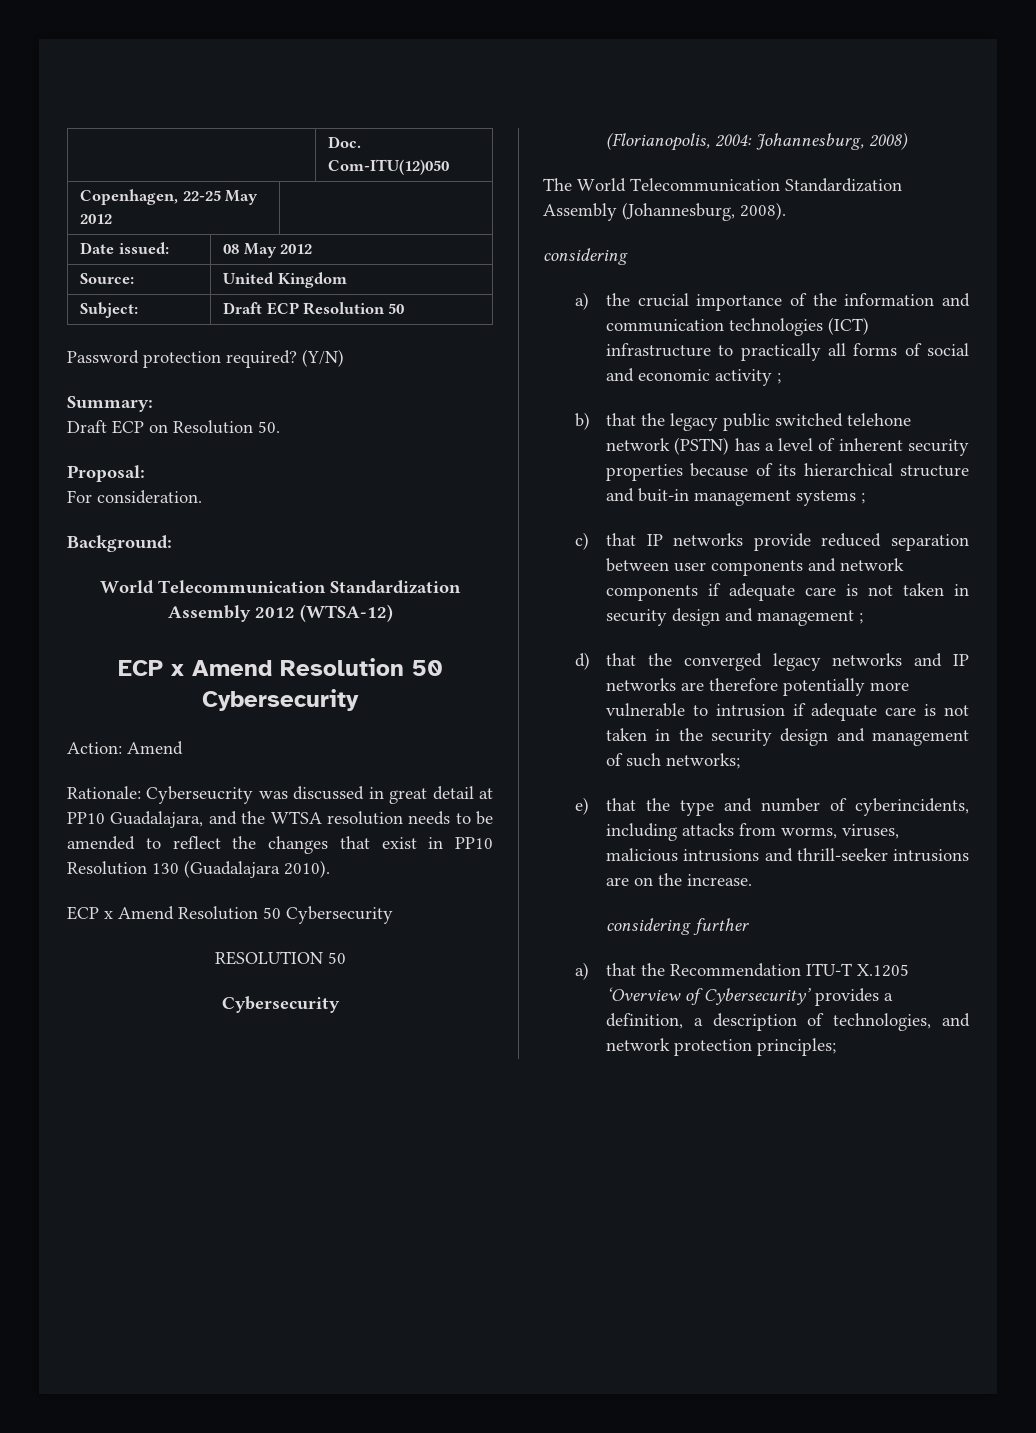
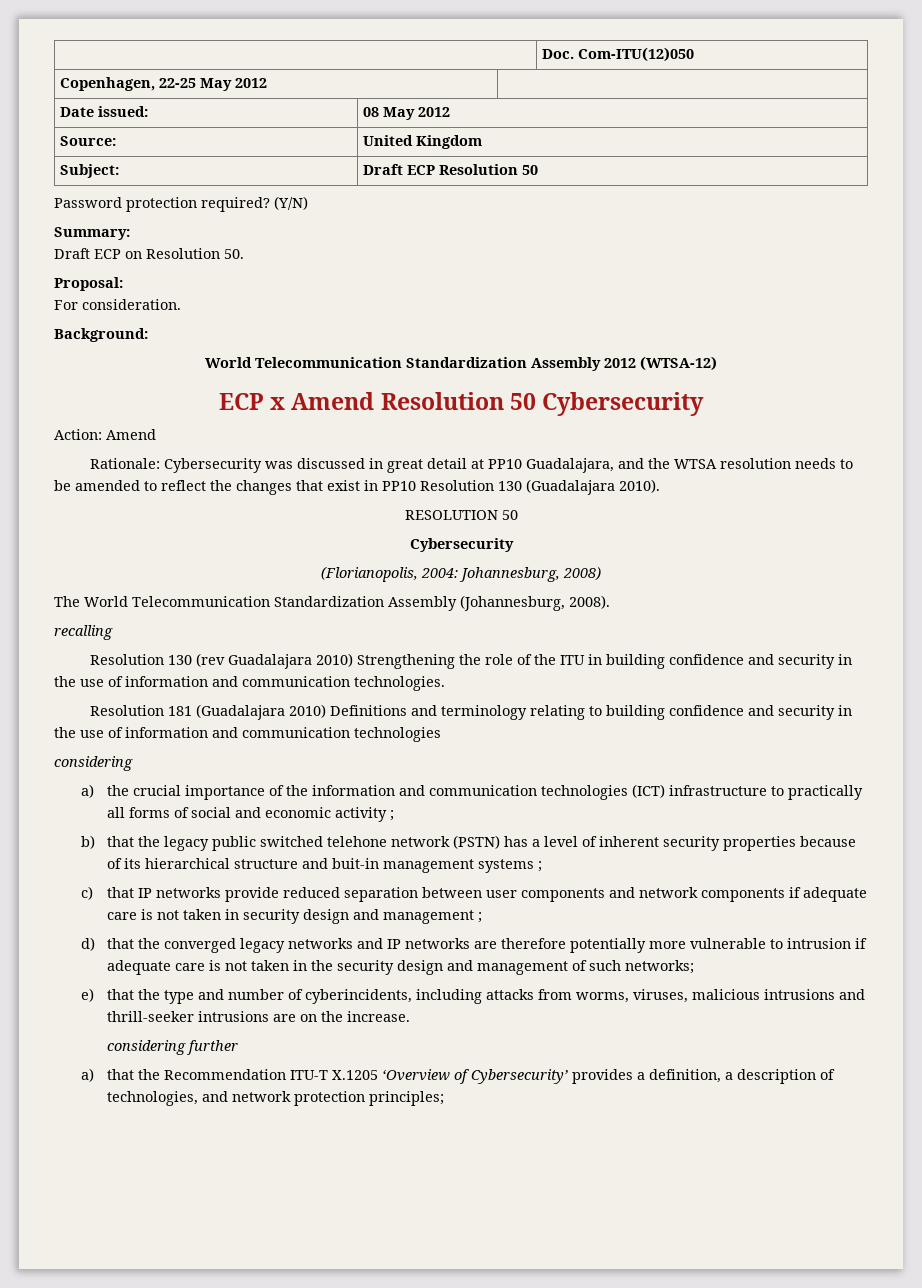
- Rationale: Cyberseucrity was discussed in great detail at PP10 Guadalajara, and the WTSA resolution needs to be amended to reflect the changes that exist in PP10 Resolution 130 (Guadalajara 2010).
- ECP x Amend Resolution 50 Cybersecurity
+ Rationale: Cybersecurity was discussed in great detail at PP10 Guadalajara, and the WTSA resolution needs to be amended to reflect the changes that exist in PP10 Resolution 130 (Guadalajara 2010).
+ recalling
+ Resolution 130 (rev Guadalajara 2010) Strengthening the role of the ITU in building confidence and security in the use of information and communication technologies.
+ Resolution 181 (Guadalajara 2010) Definitions and terminology relating to building confidence and security in the use of information and communication technologies

